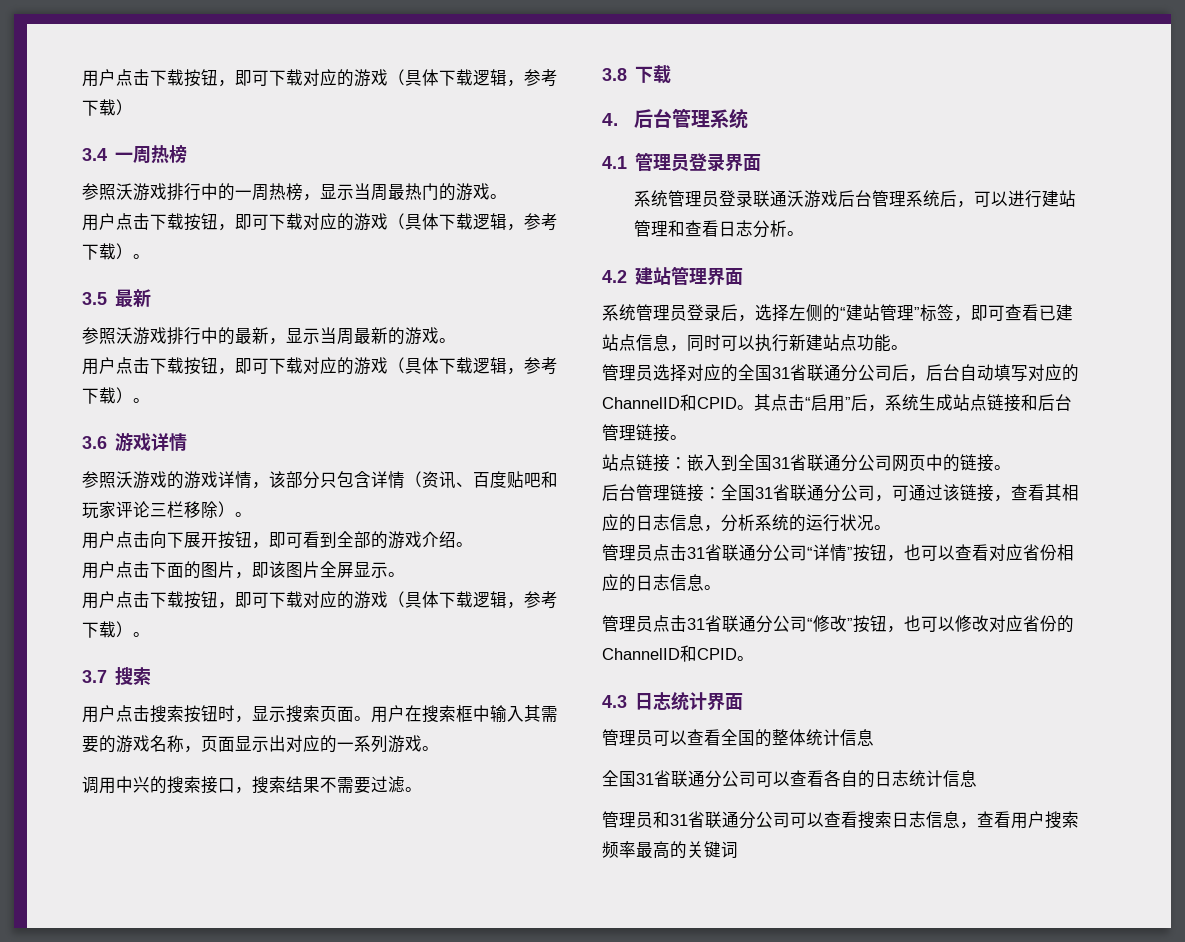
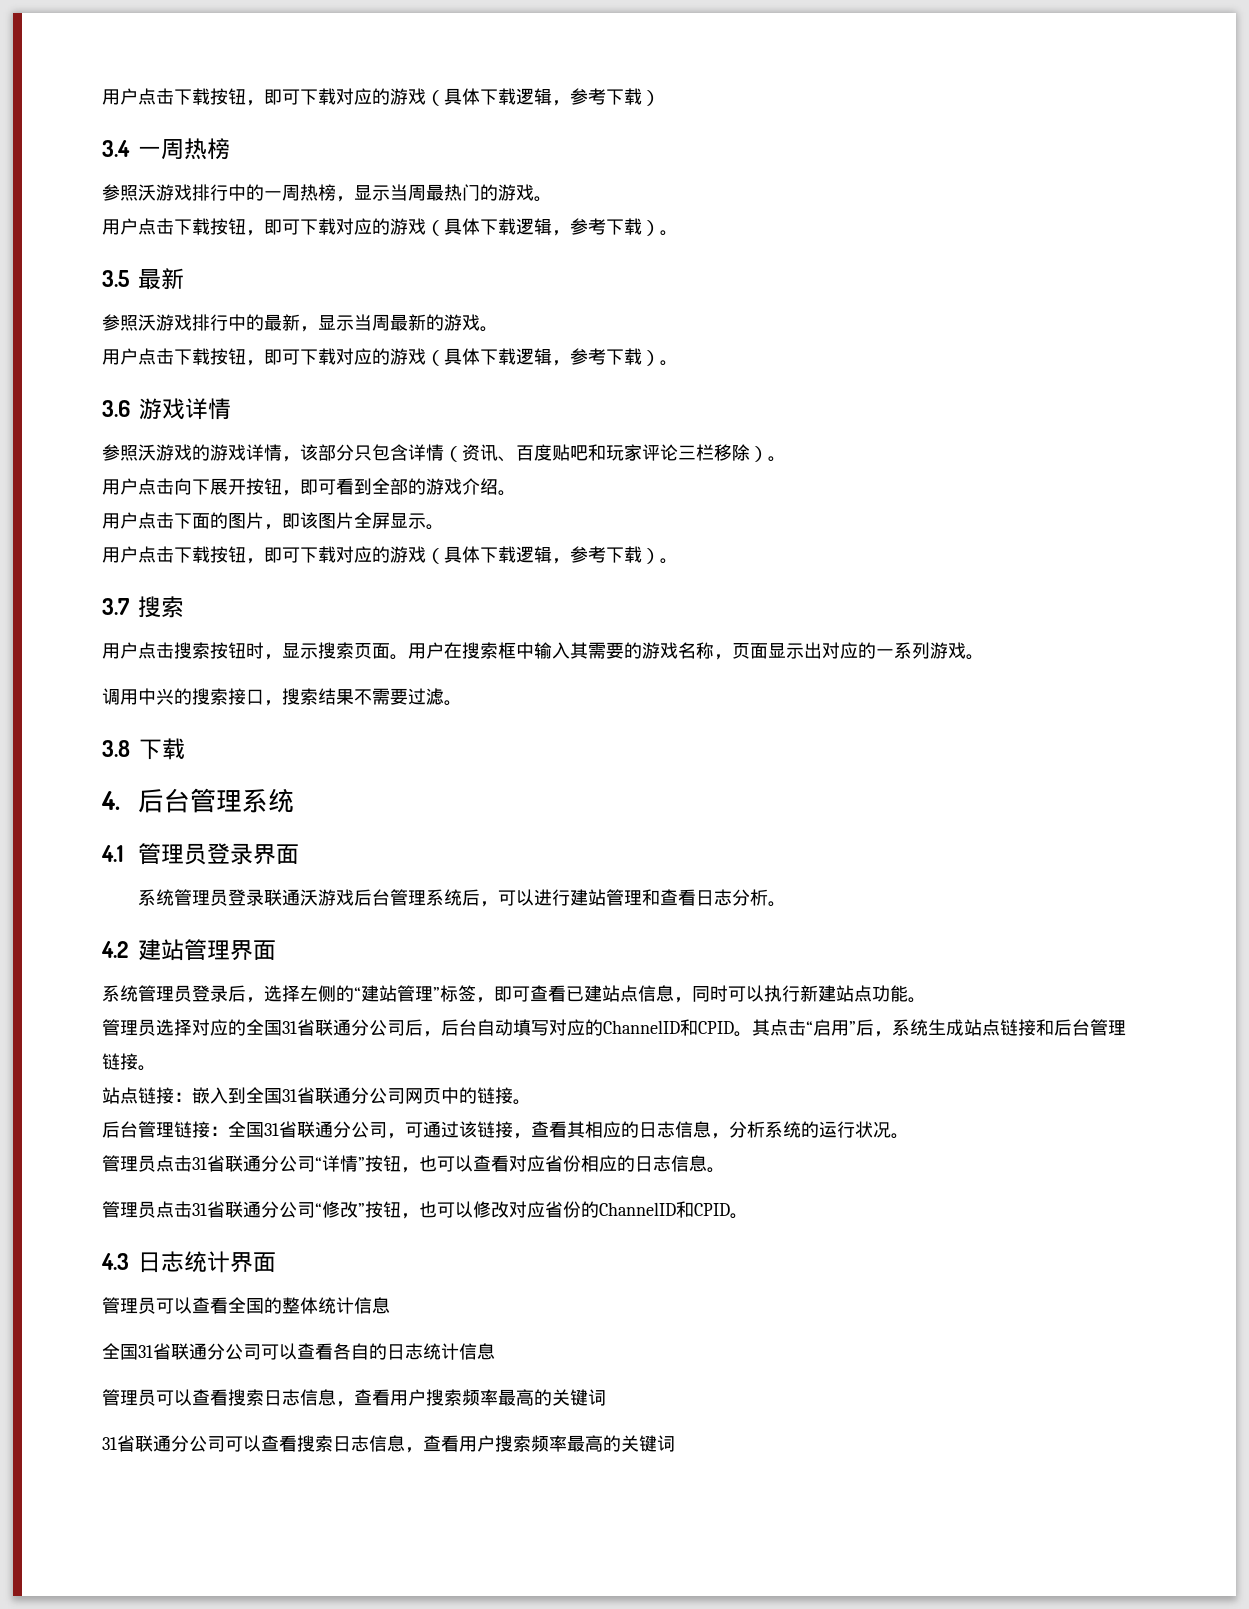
- 管理员和31省联通分公司可以查看搜索日志信息，查看用户搜索频率最高的关键词
+ 管理员可以查看搜索日志信息，查看用户搜索频率最高的关键词
+ 31省联通分公司可以查看搜索日志信息，查看用户搜索频率最高的关键词

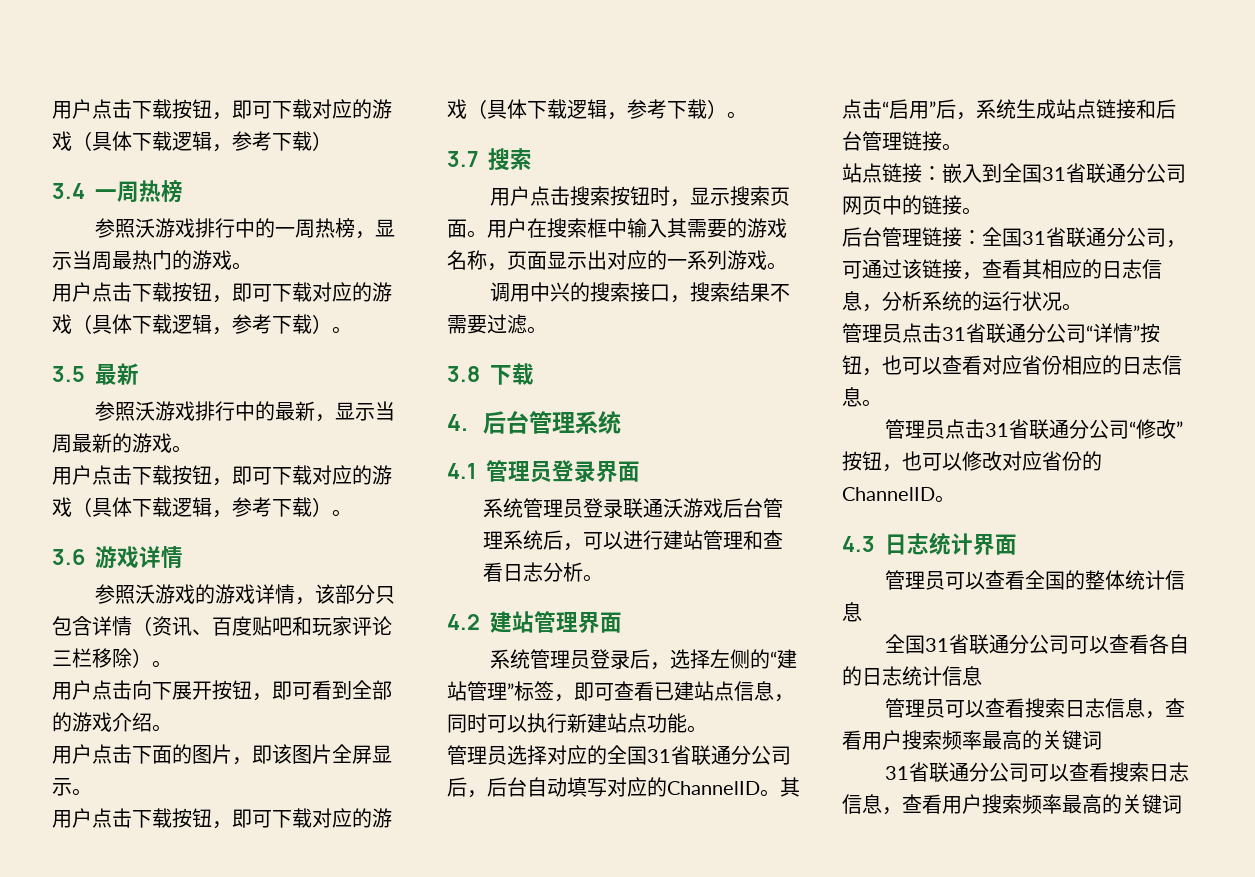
- 管理员选择对应的全国31省联通分公司后，后台自动填写对应的ChannelID和CPID。
+ 管理员选择对应的全国31省联通分公司后，后台自动填写对应的ChannelID。
- 管理员点击31省联通分公司“修改”按钮，也可以修改对应省份的ChannelID和CPID。
+ 管理员点击31省联通分公司“修改”按钮，也可以修改对应省份的ChannelID。

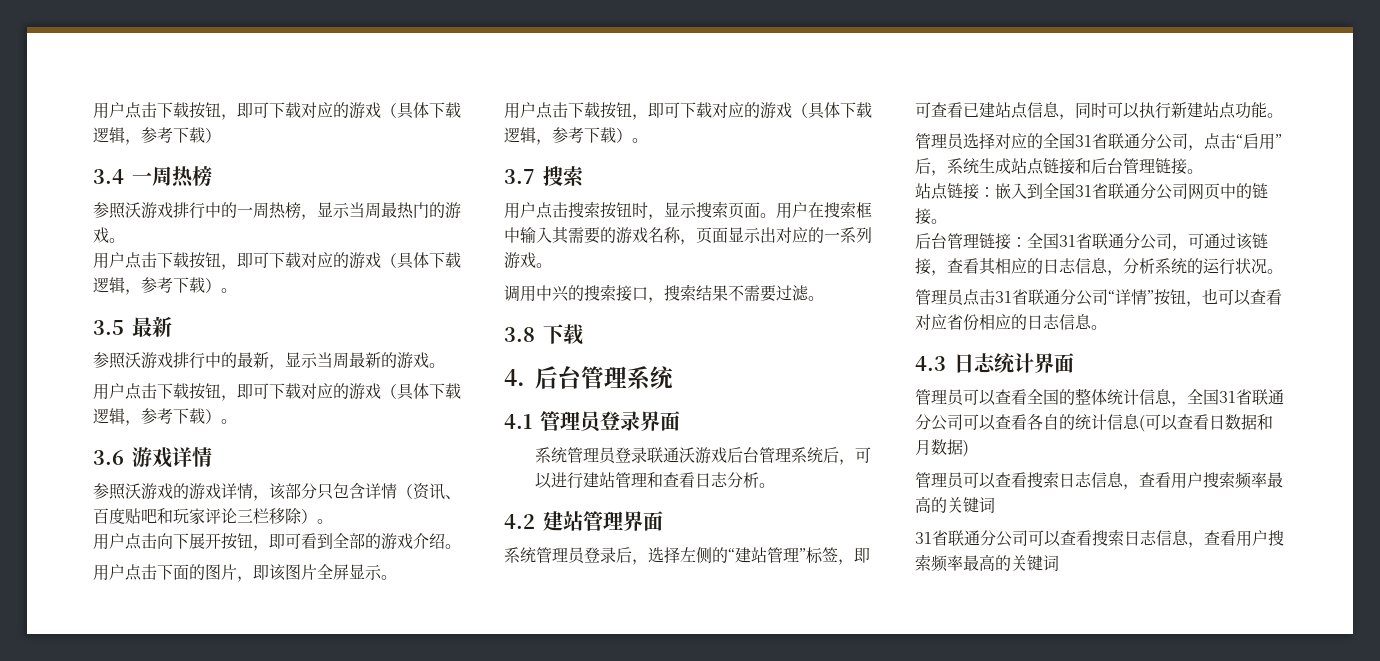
- 管理员选择对应的全国31省联通分公司后，后台自动填写对应的ChannelID。其点击“启用”后，系统生成站点链接和后台管理链接。
+ 管理员选择对应的全国31省联通分公司，点击“启用”后，系统生成站点链接和后台管理链接。
- 管理员点击31省联通分公司“修改”按钮，也可以修改对应省份的ChannelID。
- 管理员可以查看全国的整体统计信息
- 全国31省联通分公司可以查看各自的日志统计信息
+ 管理员可以查看全国的整体统计信息，全国31省联通分公司可以查看各自的统计信息(可以查看日数据和月数据)

